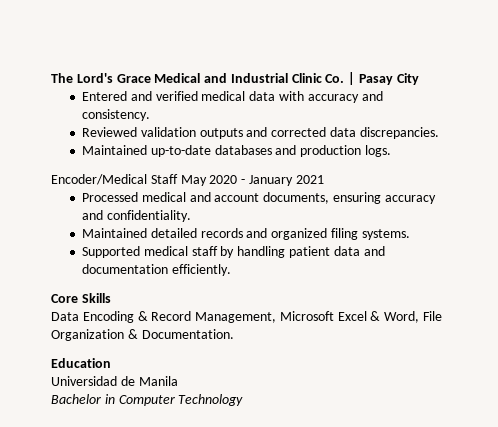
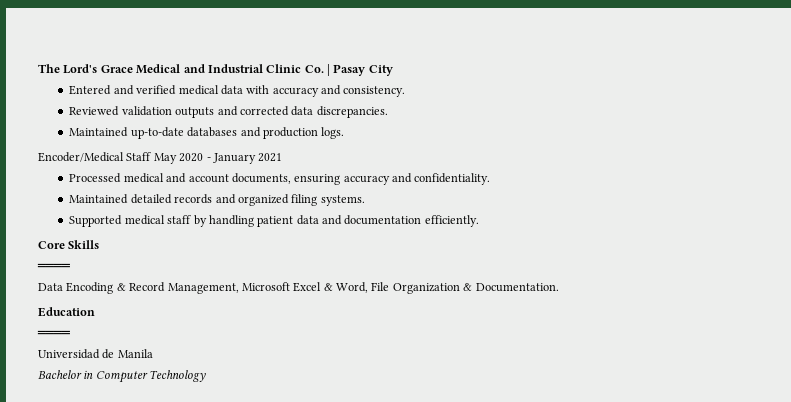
  Core Skills
+ ════
  Education
+ ════

